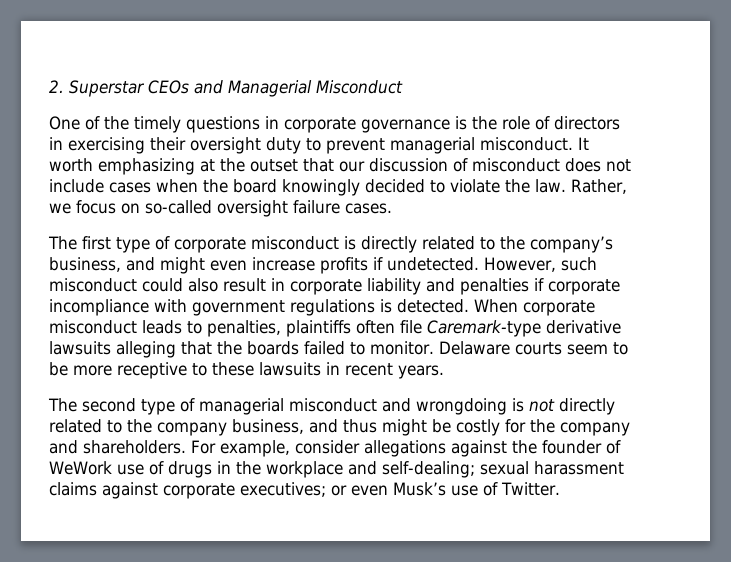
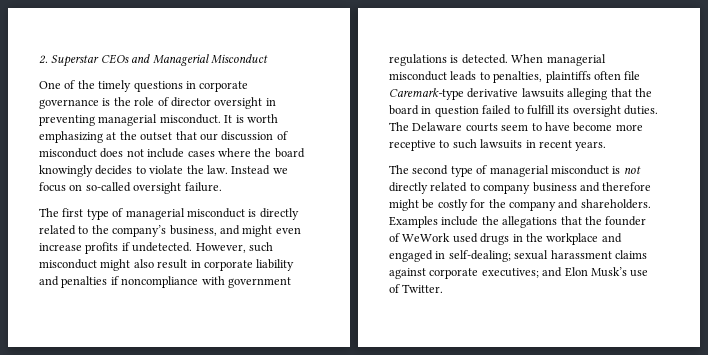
- One of the timely questions in corporate governance is the role of directors in exercising their oversight duty to prevent managerial misconduct.
+ One of the timely questions in corporate governance is the role of director oversight in preventing managerial misconduct.
- It worth emphasizing at the outset that our discussion of misconduct does not include cases when the board knowingly decided to violate the law.
+ It is worth emphasizing at the outset that our discussion of misconduct does not include cases where the board knowingly decides to violate the law.
- Rather, we focus on so-called oversight failure cases.
+ Instead we focus on so-called oversight failure.
- The first type of corporate misconduct is directly related to the company’s business, and might even increase profits if undetected.
+ The first type of managerial misconduct is directly related to the company’s business, and might even increase profits if undetected.
- However, such misconduct could also result in corporate liability and penalties if corporate incompliance with government regulations is detected.
+ However, such misconduct might also result in corporate liability and penalties if noncompliance with government regulations is detected.
- When corporate misconduct leads to penalties, plaintiffs often file Caremark-type derivative lawsuits alleging that the boards failed to monitor. Delaware courts seem to be more receptive to these lawsuits in recent years.
+ When managerial misconduct leads to penalties, plaintiffs often file Caremark-type derivative lawsuits alleging that the board in question failed to fulfill its oversight duties. The Delaware courts seem to have become more receptive to such lawsuits in recent years.
- The second type of managerial misconduct and wrongdoing is not directly related to the company business, and thus might be costly for the company and shareholders.
+ The second type of managerial misconduct is not directly related to company business and therefore might be costly for the company and shareholders.
- For example, consider allegations against the founder of WeWork use of drugs in the workplace and self-dealing; sexual harassment claims against corporate executives; or even Musk’s use of Twitter.
+ Examples include the allegations that the founder of WeWork used drugs in the workplace and engaged in self-dealing; sexual harassment claims against corporate executives; and Elon Musk’s use of Twitter.

